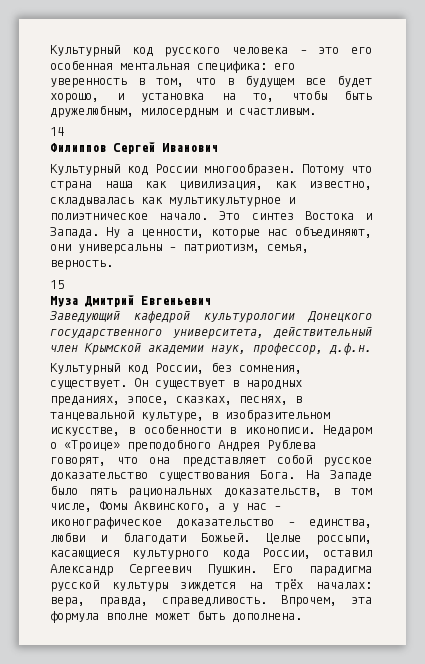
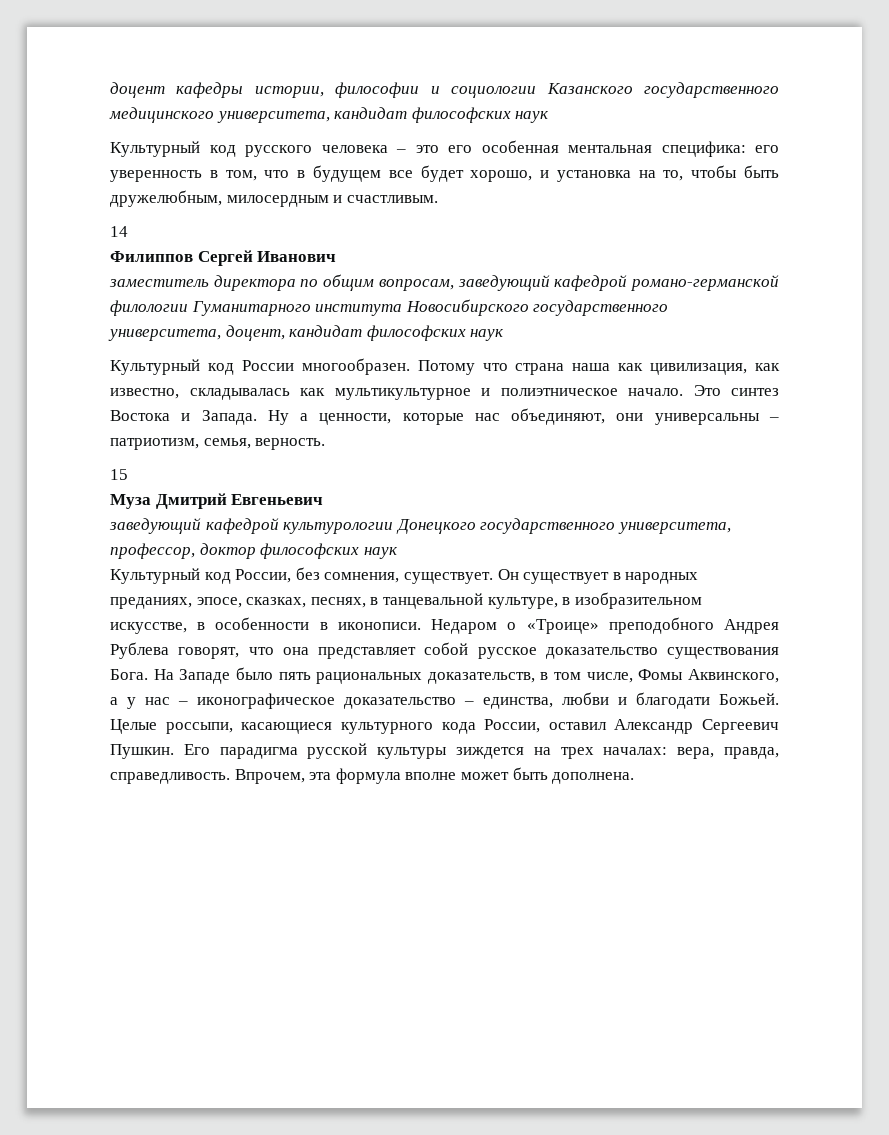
+ доцент кафедры истории, философии и социологии Казанского государственного медицинского университета, кандидат философских наук
+ заместитель директора по общим вопросам, заведующий кафедрой романо-германской филологии Гуманитарного института Новосибирского государственного университета, доцент, кандидат философских наук
- Заведующий кафедрой культурологии Донецкого государственного университета, действительный член Крымской академии наук, профессор, д.ф.н.
+ заведующий кафедрой культурологии Донецкого государственного университета, профессор, доктор философских наук
- Его парадигма русской культуры зиждется на трёх началах: вера, правда, справедливость.
+ Его парадигма русской культуры зиждется на трех началах: вера, правда, справедливость.

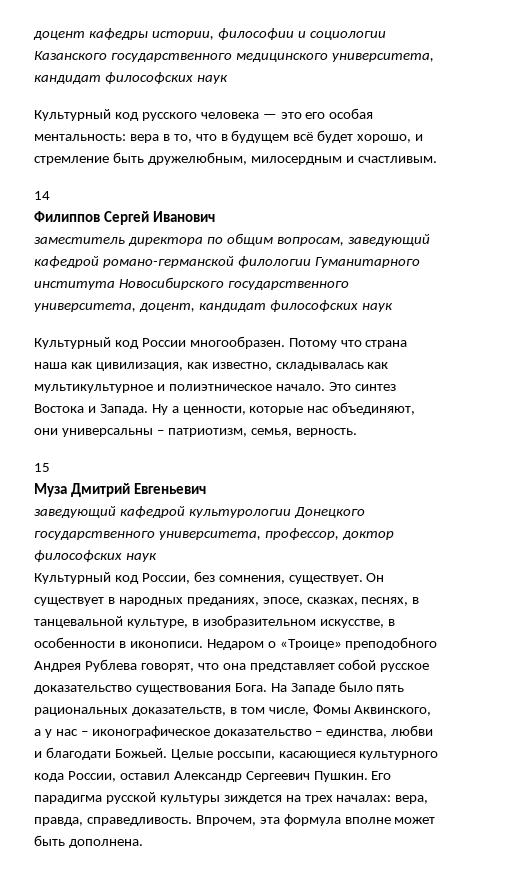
- Культурный код русского человека – это его особенная ментальная специфика: его уверенность в том, что в будущем все будет хорошо, и установка на то, чтобы быть дружелюбным, милосердным и счастливым.
+ Культурный код русского человека — это его особая ментальность: вера в то, что в будущем всё будет хорошо, и стремление быть дружелюбным, милосердным и счастливым.

